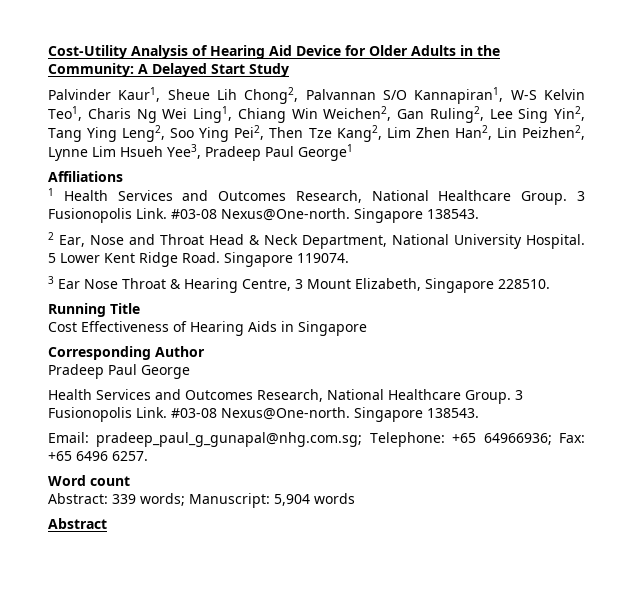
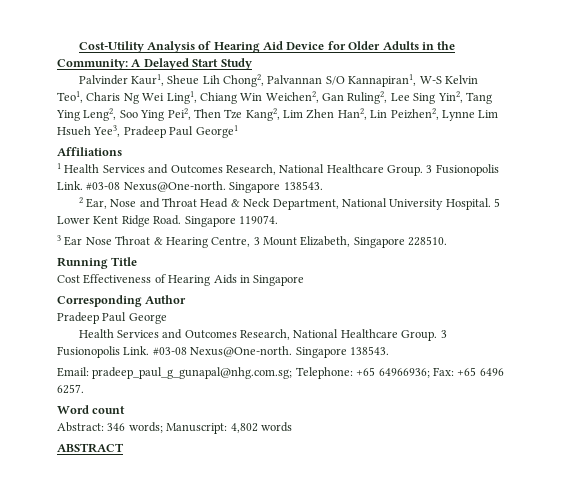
- Abstract: 339 words; Manuscript: 5,904 words
+ Abstract: 346 words; Manuscript: 4,802 words
- Abstract
+ ABSTRACT

